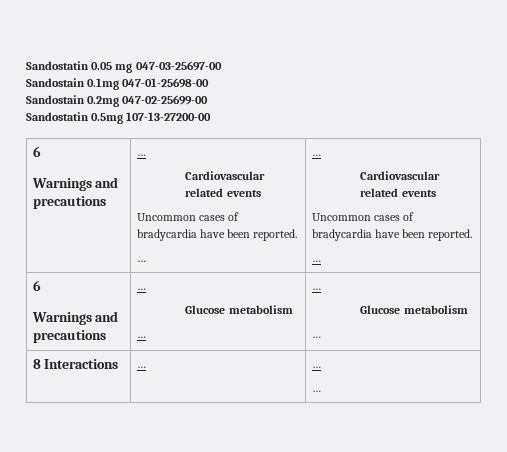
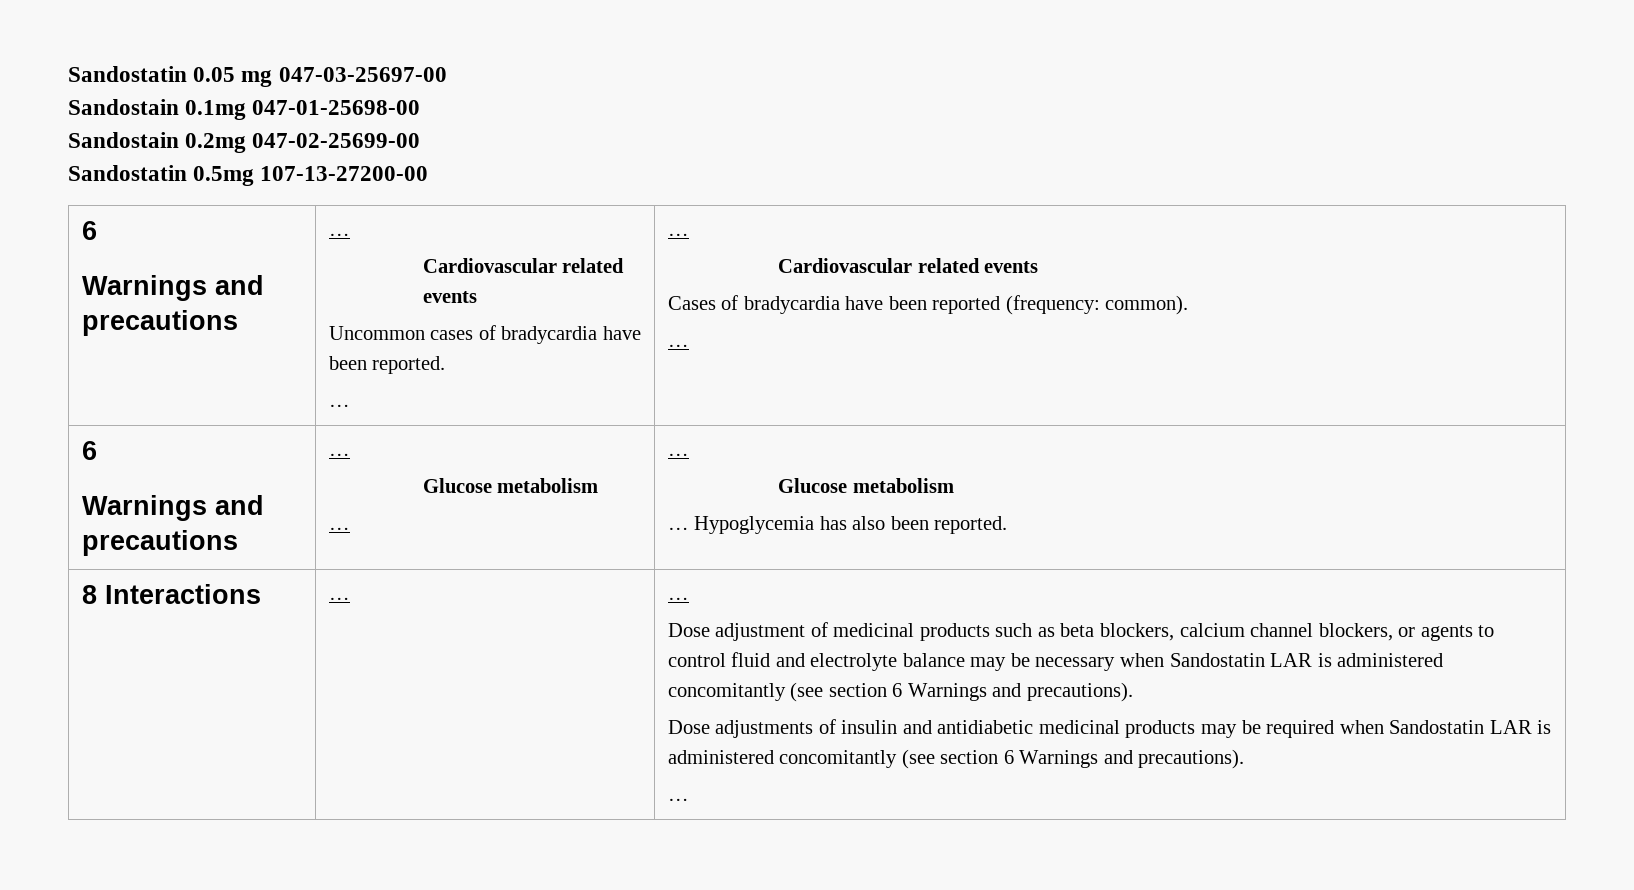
  Sandostatin 0.5mg 107-13-27200-00
  6
  Warnings and precautions | …
  Cardiovascular related events
  Uncommon cases of bradycardia have been reported.
  … | …
  Cardiovascular related events
- Uncommon cases of bradycardia have been reported.
+ Cases of bradycardia have been reported (frequency: common).
  …
  6
  Warnings and precautions | …
  Glucose metabolism
  … | …
  Glucose metabolism
- …
+ … Hypoglycemia has also been reported.
+ Dose adjustment of medicinal products such as beta blockers, calcium channel blockers, or agents to control fluid and electrolyte balance may be necessary when Sandostatin LAR is administered concomitantly (see section 6 Warnings and precautions).
+ Dose adjustments of insulin and antidiabetic medicinal products may be required when Sandostatin LAR is administered concomitantly (see section 6 Warnings and precautions).

